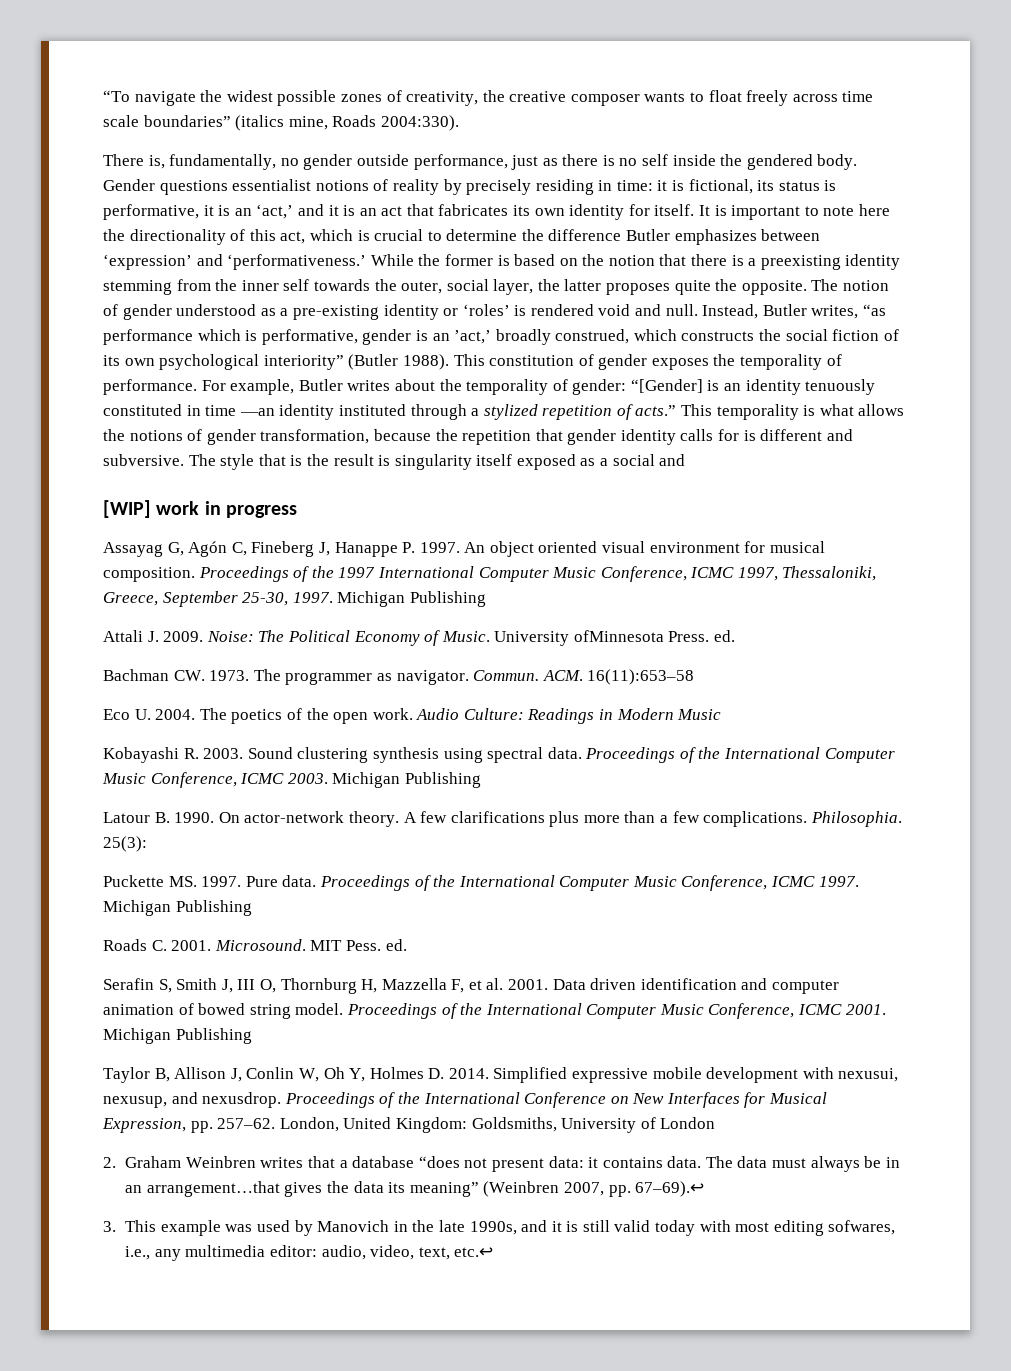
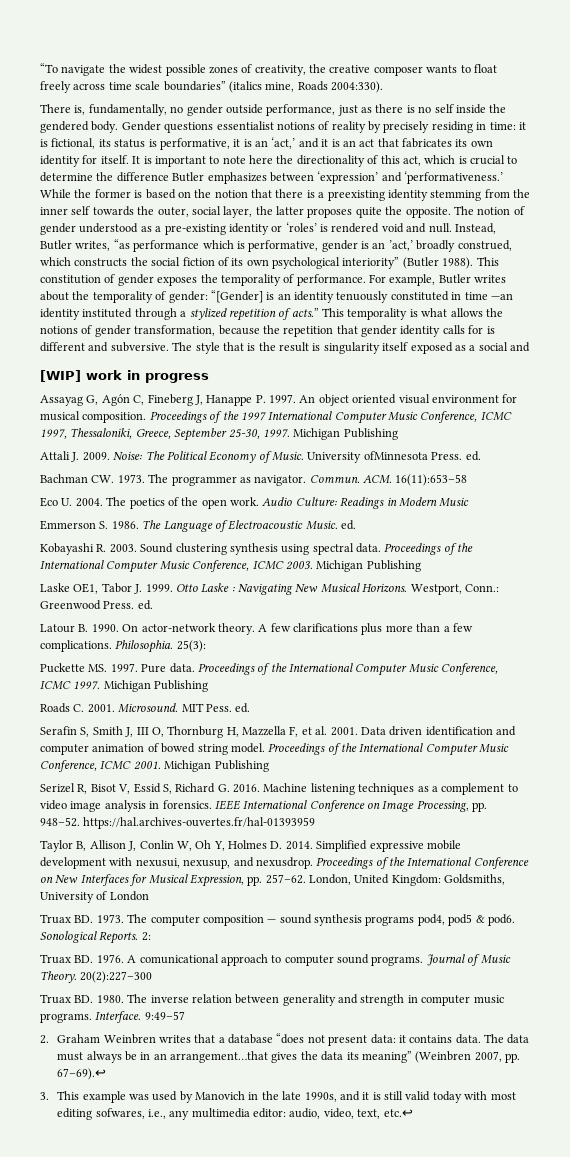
+ Emmerson S. 1986. The Language of Electroacoustic Music. ed.
+ Laske OE1, Tabor J. 1999. Otto Laske : Navigating New Musical Horizons. Westport, Conn.: Greenwood Press. ed.
+ Serizel R, Bisot V, Essid S, Richard G. 2016. Machine listening techniques as a complement to video image analysis in forensics. IEEE International Conference on Image Processing, pp. 948–52. https://hal.archives-ouvertes.fr/hal-01393959
+ Truax BD. 1973. The computer composition — sound synthesis programs pod4, pod5 & pod6. Sonological Reports. 2:
+ Truax BD. 1976. A comunicational approach to computer sound programs. Journal of Music Theory. 20(2):227–300
+ Truax BD. 1980. The inverse relation between generality and strength in computer music programs. Interface. 9:49–57

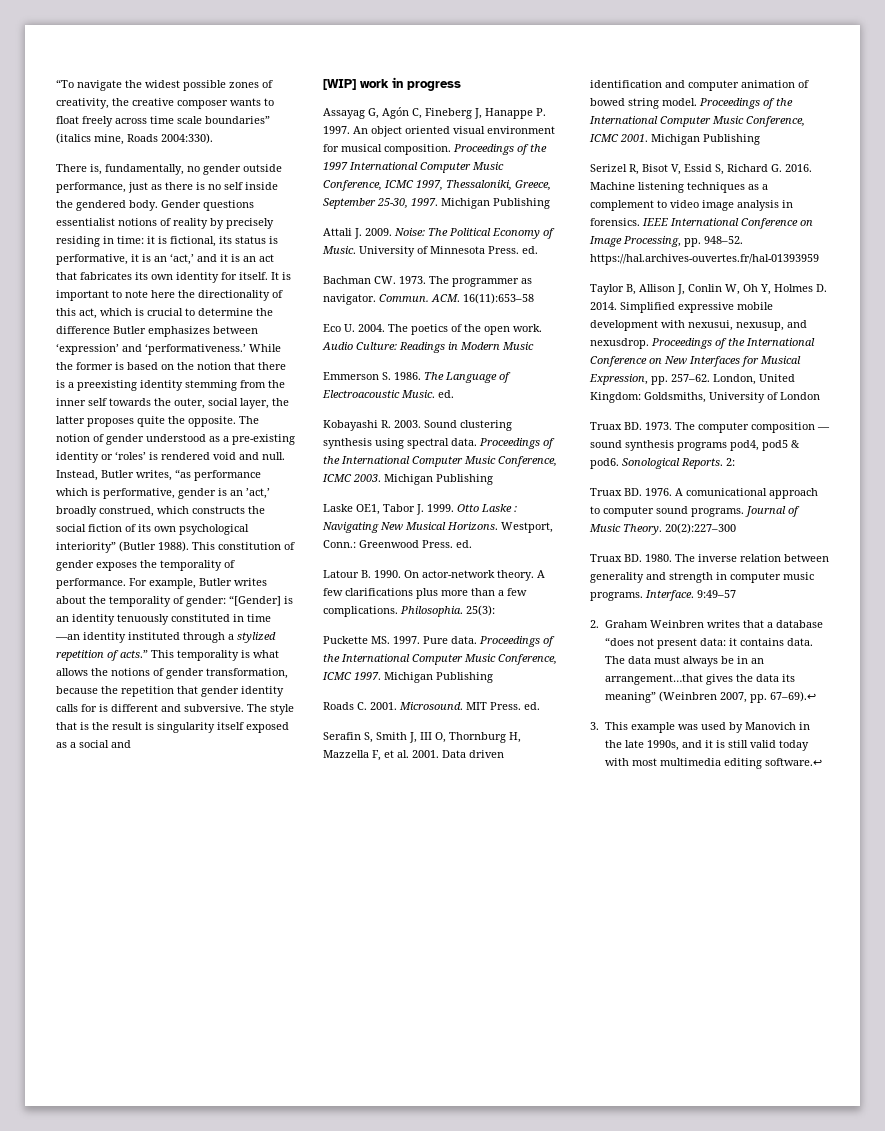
- University ofMinnesota Press. ed.
+ University of Minnesota Press. ed.
- MIT Pess. ed.
+ MIT Press. ed.
- 3. This example was used by Manovich in the late 1990s, and it is still valid today with most editing sofwares, i.e., any multimedia editor: audio, video, text, etc.↩
+ 3. This example was used by Manovich in the late 1990s, and it is still valid today with most multimedia editing software.↩

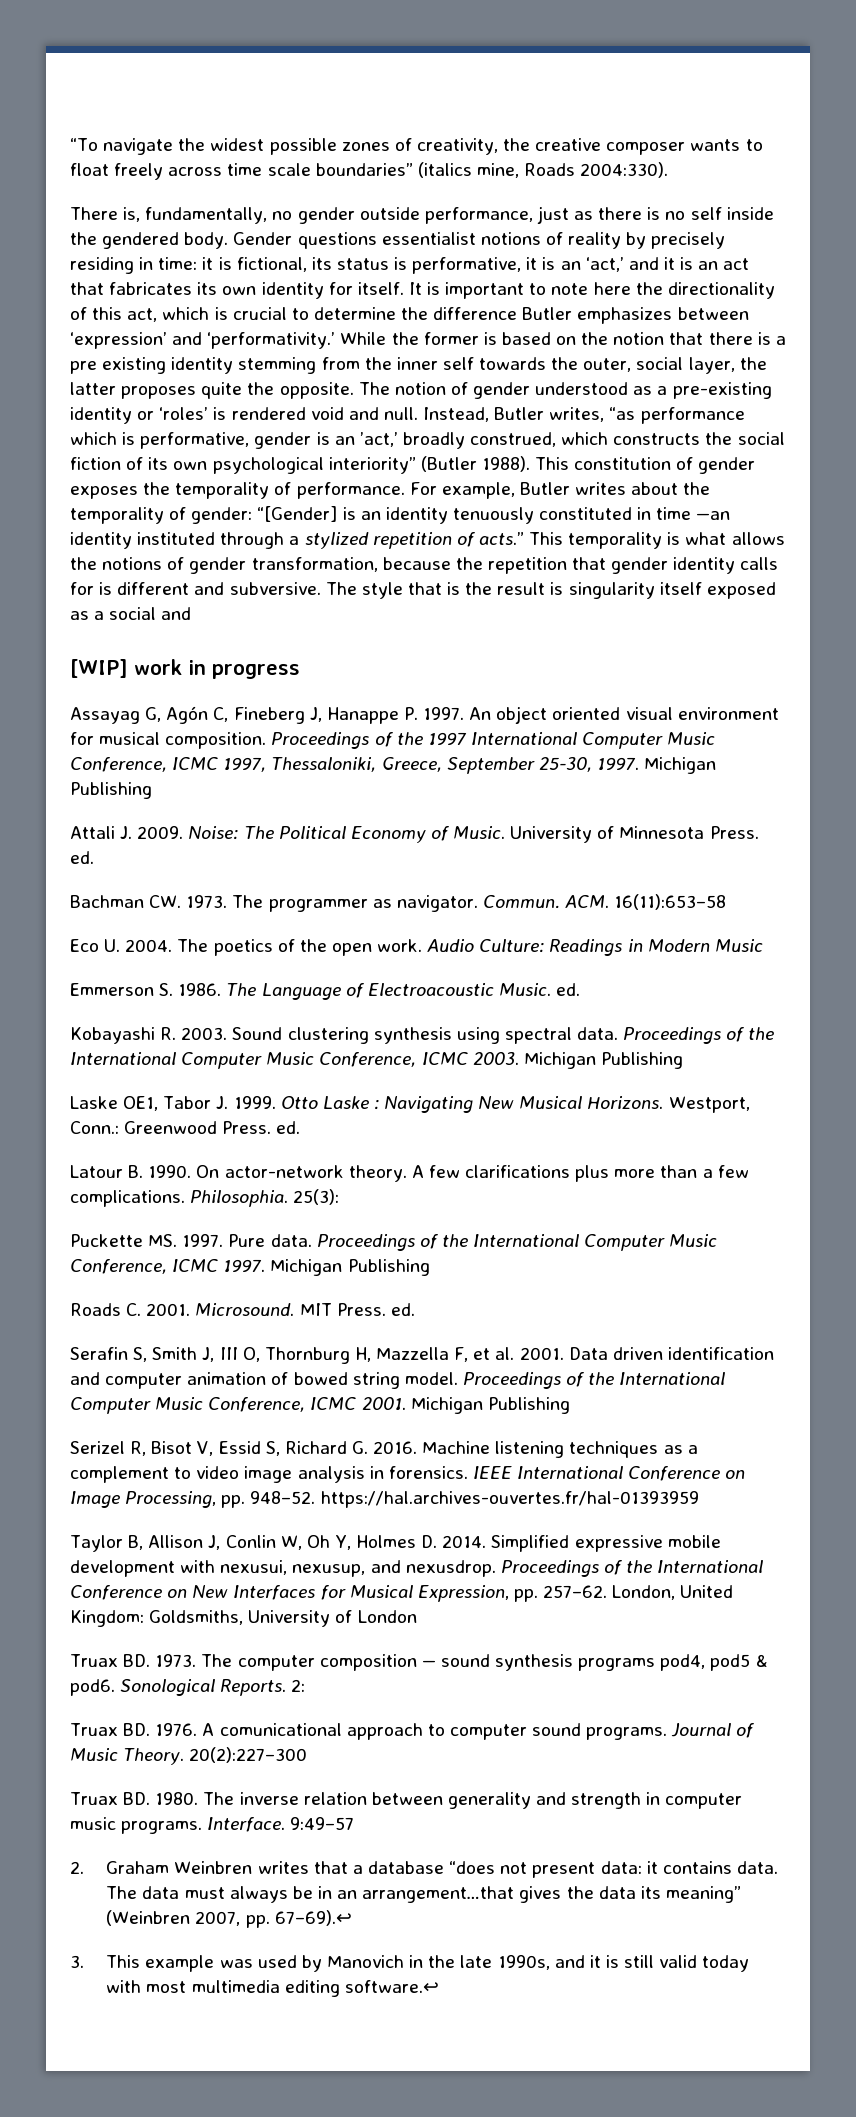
- It is important to note here the directionality of this act, which is crucial to determine the difference Butler emphasizes between ‘expression’ and ‘performativeness.’
+ It is important to note here the directionality of this act, which is crucial to determine the difference Butler emphasizes between ‘expression’ and ‘performativity.’
- While the former is based on the notion that there is a preexisting identity stemming from the inner self towards the outer, social layer, the latter proposes quite the opposite.
+ While the former is based on the notion that there is a pre existing identity stemming from the inner self towards the outer, social layer, the latter proposes quite the opposite.

